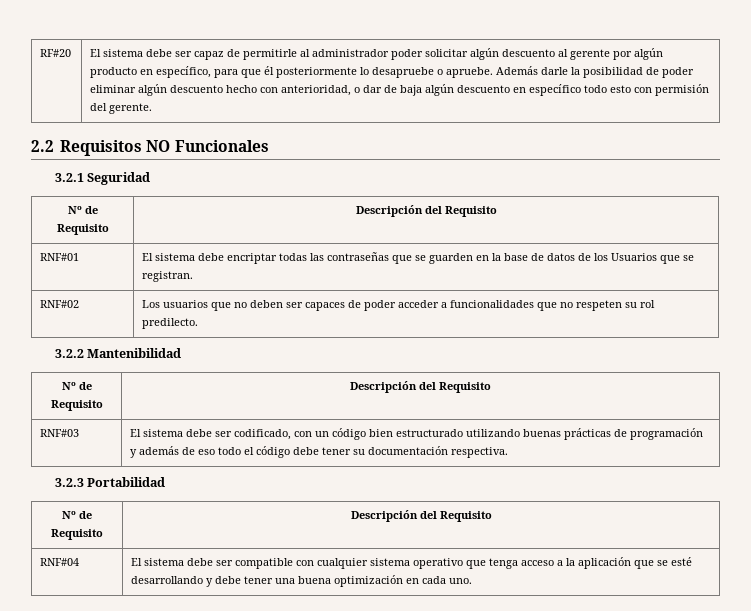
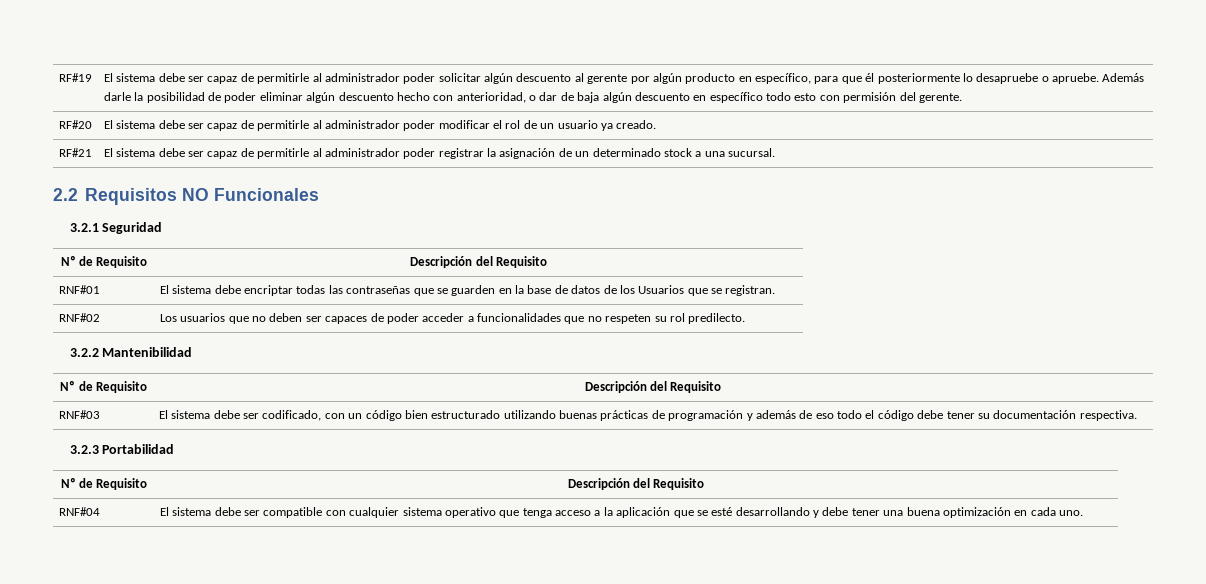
- RF#20
+ RF#19
+ RF#20 | El sistema debe ser capaz de permitirle al administrador poder modificar el rol de un usuario ya creado.
+ RF#21 | El sistema debe ser capaz de permitirle al administrador poder registrar la asignación de un determinado stock a una sucursal.

